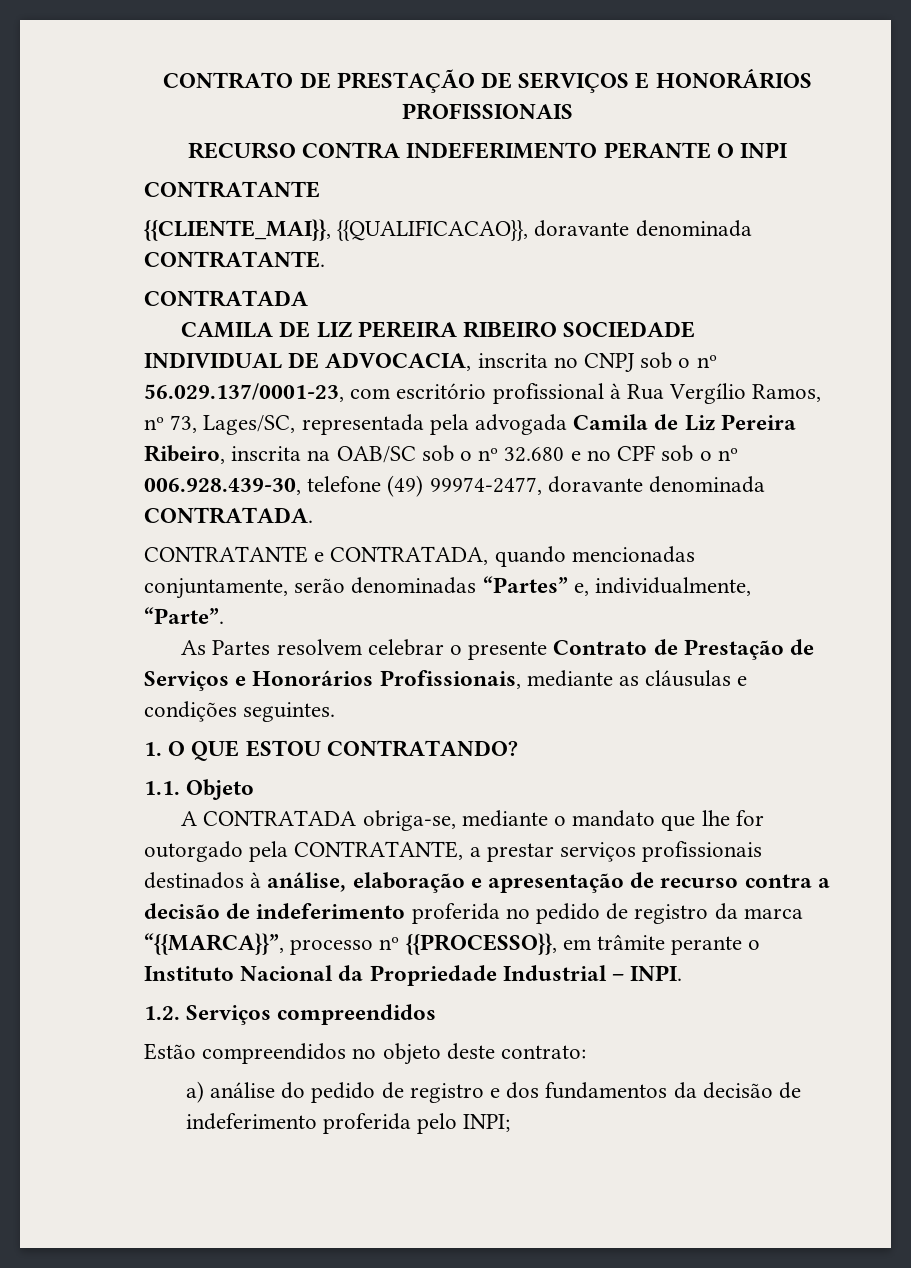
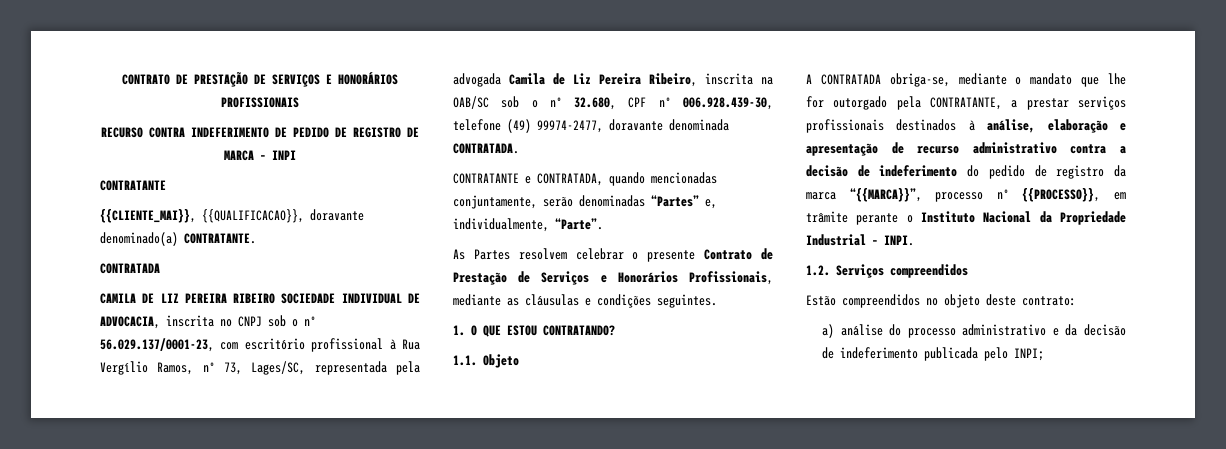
- RECURSO CONTRA INDEFERIMENTO PERANTE O INPI
+ RECURSO CONTRA INDEFERIMENTO DE PEDIDO DE REGISTRO DE MARCA – INPI
- {{CLIENTE_MAI}}, {{QUALIFICACAO}}, doravante denominada CONTRATANTE.
+ {{CLIENTE_MAI}}, {{QUALIFICACAO}}, doravante denominado(a) CONTRATANTE.
- CAMILA DE LIZ PEREIRA RIBEIRO SOCIEDADE INDIVIDUAL DE ADVOCACIA, inscrita no CNPJ sob o nº 56.029.137/0001-23, com escritório profissional à Rua Vergílio Ramos, nº 73, Lages/SC, representada pela advogada Camila de Liz Pereira Ribeiro, inscrita na OAB/SC sob o nº 32.680 e no CPF sob o nº 006.928.439-30, telefone (49) 99974-2477, doravante denominada CONTRATADA.
+ CAMILA DE LIZ PEREIRA RIBEIRO SOCIEDADE INDIVIDUAL DE ADVOCACIA, inscrita no CNPJ sob o nº 56.029.137/0001-23, com escritório profissional à Rua Vergílio Ramos, nº 73, Lages/SC, representada pela advogada Camila de Liz Pereira Ribeiro, inscrita na OAB/SC sob o nº 32.680, CPF nº 006.928.439-30, telefone (49) 99974-2477, doravante denominada CONTRATADA.
- A CONTRATADA obriga-se, mediante o mandato que lhe for outorgado pela CONTRATANTE, a prestar serviços profissionais destinados à análise, elaboração e apresentação de recurso contra a decisão de indeferimento proferida no pedido de registro da marca “{{MARCA}}”, processo nº {{PROCESSO}}, em trâmite perante o Instituto Nacional da Propriedade Industrial – INPI.
+ A CONTRATADA obriga-se, mediante o mandato que lhe for outorgado pela CONTRATANTE, a prestar serviços profissionais destinados à análise, elaboração e apresentação de recurso administrativo contra a decisão de indeferimento do pedido de registro da marca “{{MARCA}}”, processo nº {{PROCESSO}}, em trâmite perante o Instituto Nacional da Propriedade Industrial – INPI.
- a) análise do pedido de registro e dos fundamentos da decisão de indeferimento proferida pelo INPI;
+ a) análise do processo administrativo e da decisão de indeferimento publicada pelo INPI;

